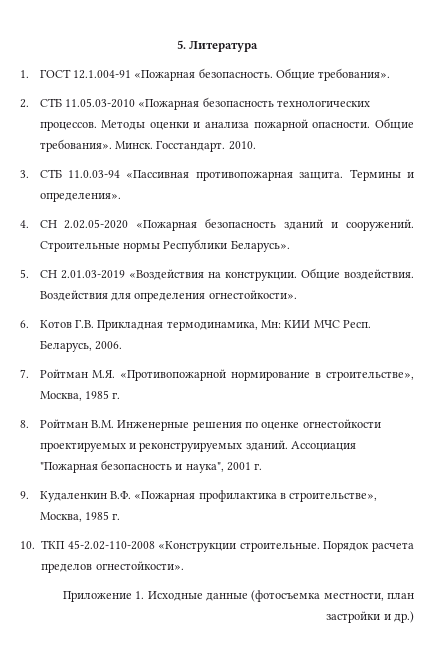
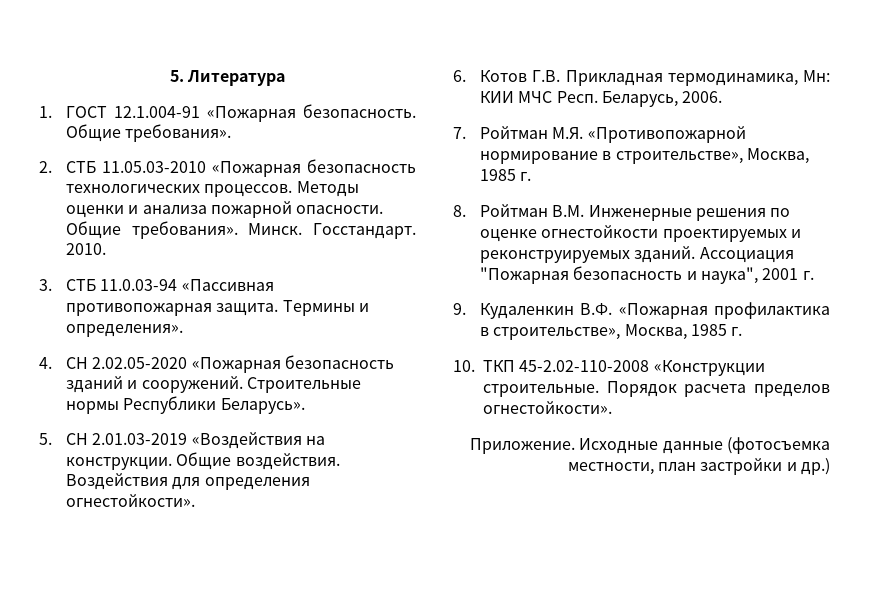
- Приложение 1. Исходные данные (фотосъемка местности, план застройки и др.)
+ Приложение. Исходные данные (фотосъемка местности, план застройки и др.)

